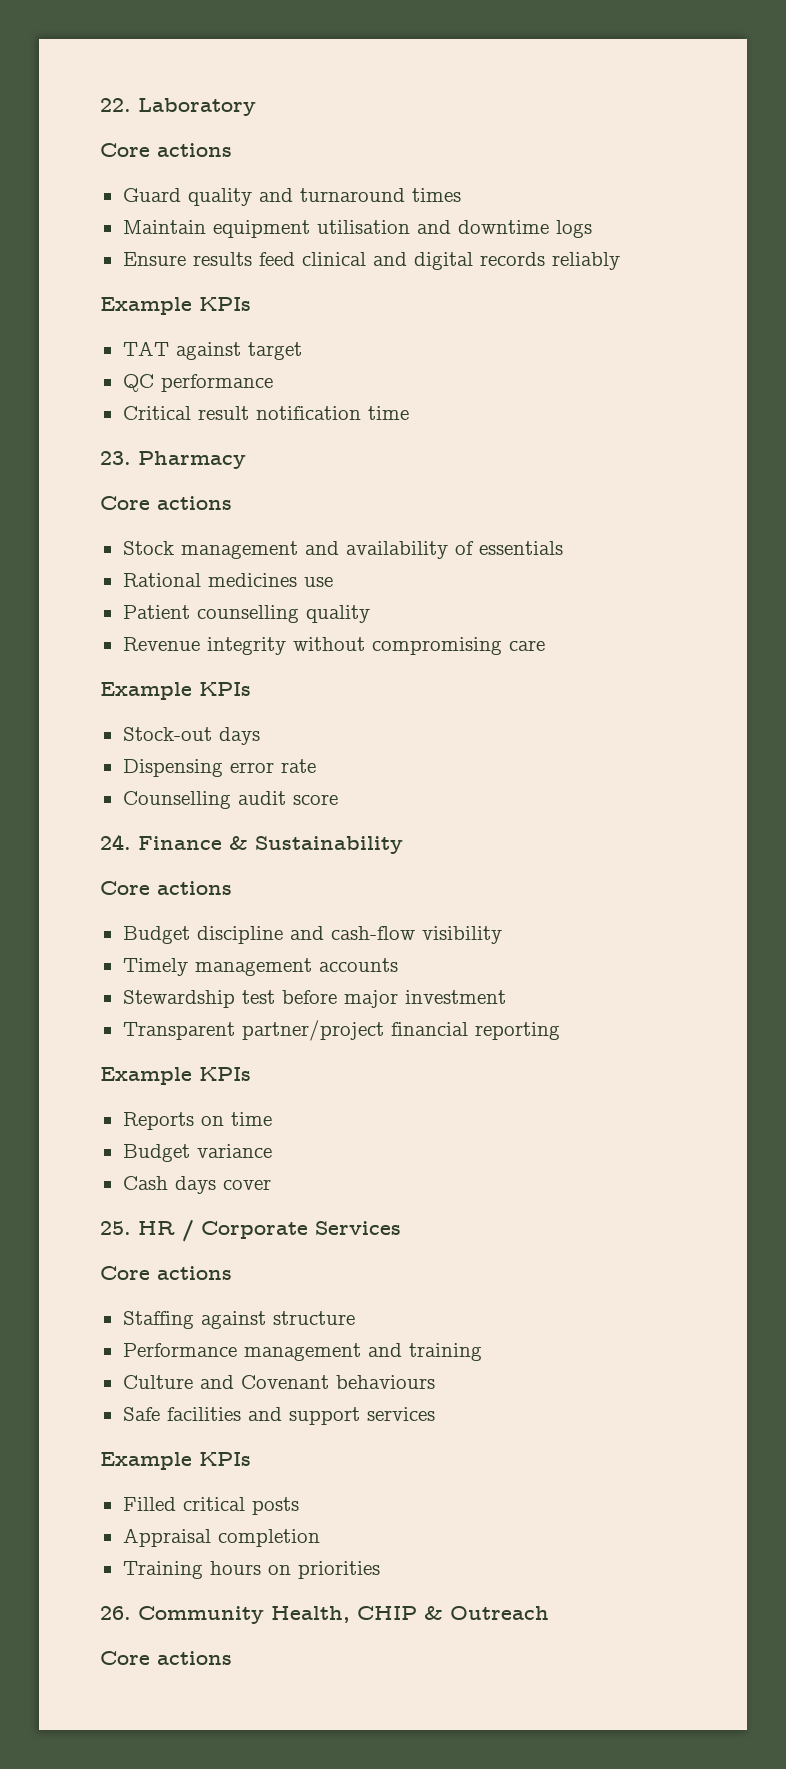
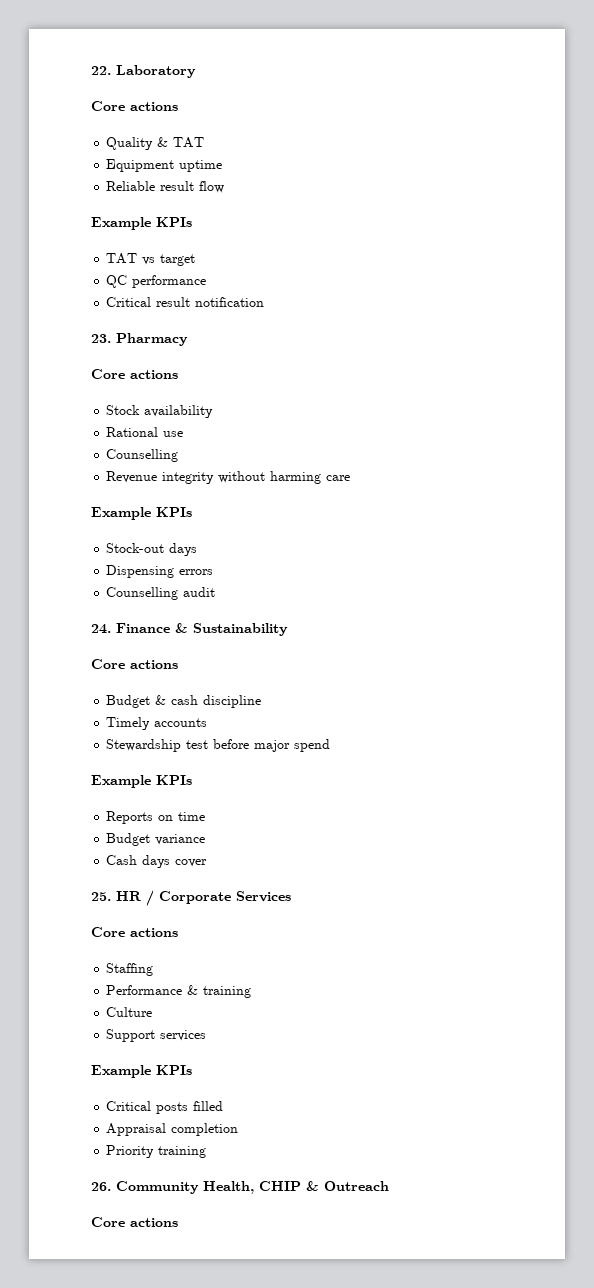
- Guard quality and turnaround times
- Maintain equipment utilisation and downtime logs
- Ensure results feed clinical and digital records reliably
+ Quality & TAT
+ Equipment uptime
+ Reliable result flow
- TAT against target
+ TAT vs target
- Critical result notification time
+ Critical result notification
- Stock management and availability of essentials
+ Stock availability
- Rational medicines use
- Patient counselling quality
+ Rational use
+ Counselling
- Revenue integrity without compromising care
+ Revenue integrity without harming care
- Dispensing error rate
+ Dispensing errors
- Counselling audit score
+ Counselling audit
- Budget discipline and cash-flow visibility
+ Budget & cash discipline
- Timely management accounts
+ Timely accounts
- Stewardship test before major investment
- Transparent partner/project financial reporting
+ Stewardship test before major spend
- Staffing against structure
+ Staffing
- Performance management and training
+ Performance & training
- Culture and Covenant behaviours
- Safe facilities and support services
+ Culture
+ Support services
- Filled critical posts
+ Critical posts filled
- Training hours on priorities
+ Priority training

